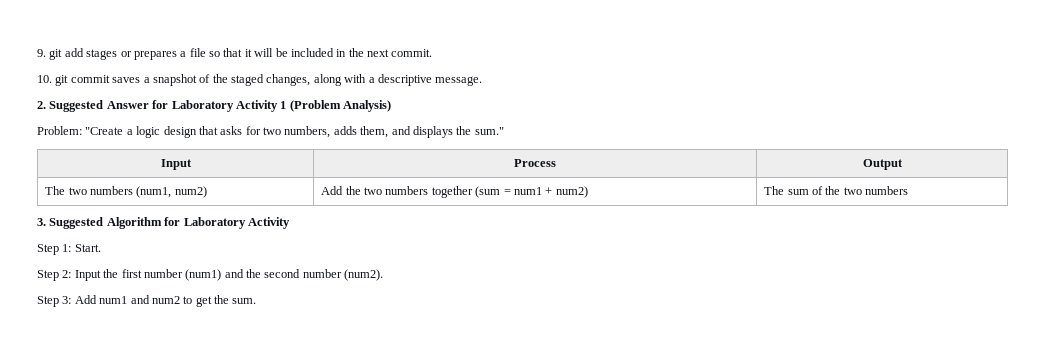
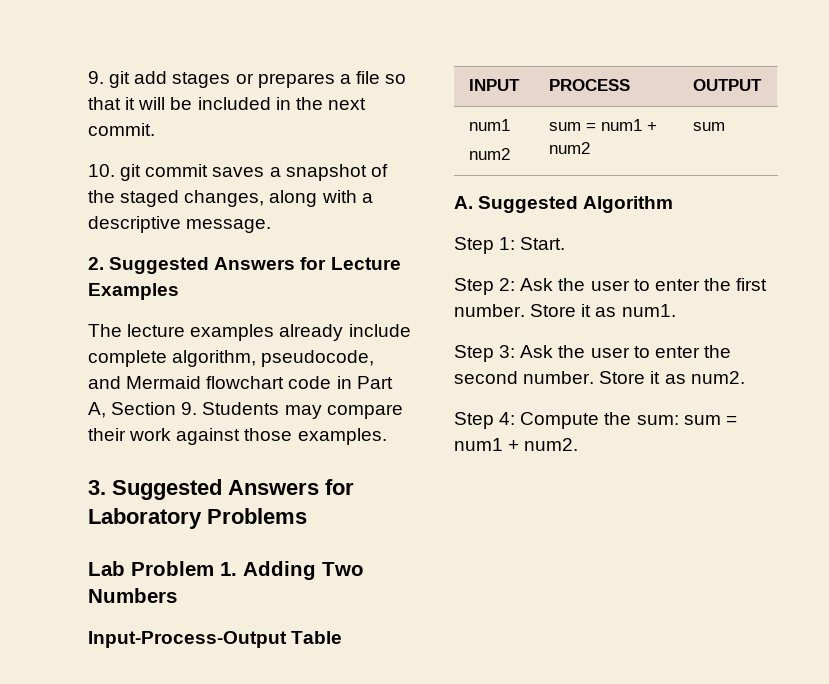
- 2. Suggested Answer for Laboratory Activity 1 (Problem Analysis)
- Problem: "Create a logic design that asks for two numbers, adds them, and displays the sum."
- Input | Process | Output
- The two numbers (num1, num2) | Add the two numbers together (sum = num1 + num2) | The sum of the two numbers
- 3. Suggested Algorithm for Laboratory Activity
+ 2. Suggested Answers for Lecture Examples
+ The lecture examples already include complete algorithm, pseudocode, and Mermaid flowchart code in Part A, Section 9. Students may compare their work against those examples.
+ 3. Suggested Answers for Laboratory Problems
+ Lab Problem 1. Adding Two Numbers
+ Input-Process-Output Table
+ INPUT | PROCESS | OUTPUT
+ num1
+ num2 | sum = num1 + num2 | sum
+ A. Suggested Algorithm
- Step 2: Input the first number (num1) and the second number (num2).
- Step 3: Add num1 and num2 to get the sum.
+ Step 2: Ask the user to enter the first number. Store it as num1.
+ Step 3: Ask the user to enter the second number. Store it as num2.
+ Step 4: Compute the sum: sum = num1 + num2.

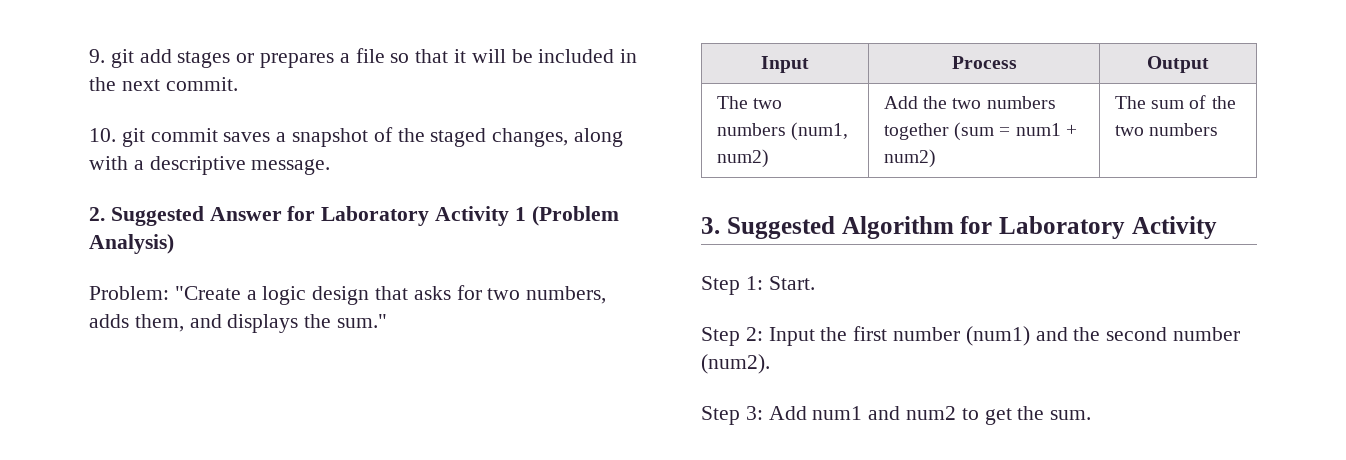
- 2. Suggested Answers for Lecture Examples
- The lecture examples already include complete algorithm, pseudocode, and Mermaid flowchart code in Part A, Section 9. Students may compare their work against those examples.
+ 2. Suggested Answer for Laboratory Activity 1 (Problem Analysis)
+ Problem: "Create a logic design that asks for two numbers, adds them, and displays the sum."
+ Input | Process | Output
+ The two numbers (num1, num2) | Add the two numbers together (sum = num1 + num2) | The sum of the two numbers
- 3. Suggested Answers for Laboratory Problems
- Lab Problem 1. Adding Two Numbers
- Input-Process-Output Table
- INPUT | PROCESS | OUTPUT
- num1
- num2 | sum = num1 + num2 | sum
- A. Suggested Algorithm
+ 3. Suggested Algorithm for Laboratory Activity
- Step 2: Ask the user to enter the first number. Store it as num1.
- Step 3: Ask the user to enter the second number. Store it as num2.
- Step 4: Compute the sum: sum = num1 + num2.
+ Step 2: Input the first number (num1) and the second number (num2).
+ Step 3: Add num1 and num2 to get the sum.

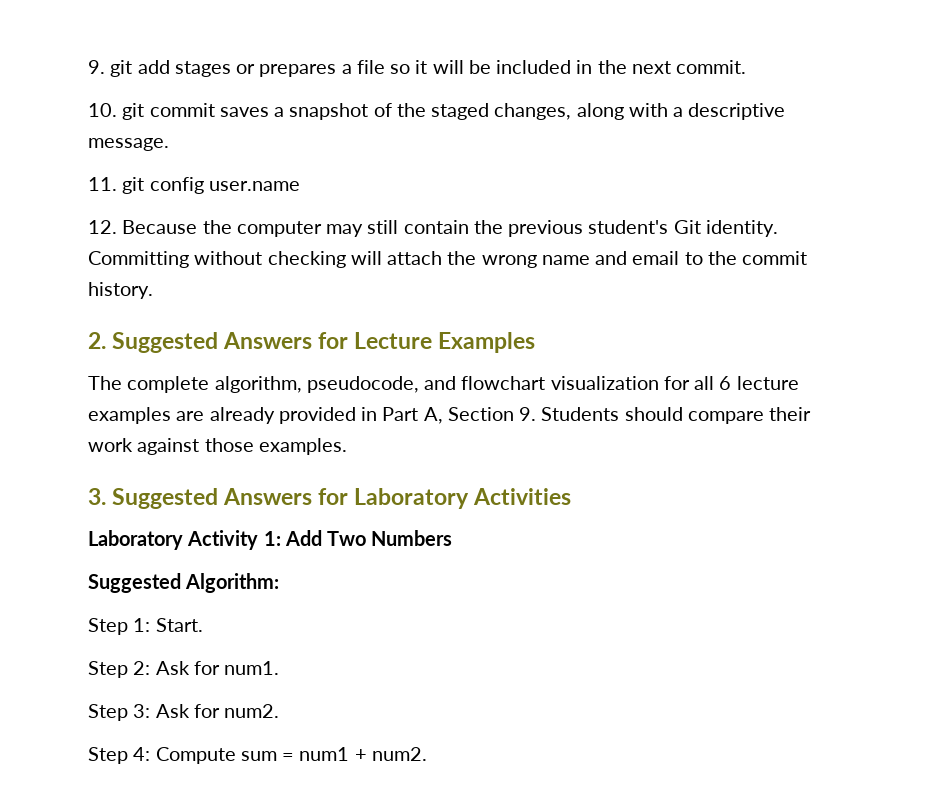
- 9. git add stages or prepares a file so that it will be included in the next commit.
+ 9. git add stages or prepares a file so it will be included in the next commit.
- 2. Suggested Answer for Laboratory Activity 1 (Problem Analysis)
- Problem: "Create a logic design that asks for two numbers, adds them, and displays the sum."
- Input | Process | Output
- The two numbers (num1, num2) | Add the two numbers together (sum = num1 + num2) | The sum of the two numbers
+ 11. git config user.name
+ 12. Because the computer may still contain the previous student's Git identity. Committing without checking will attach the wrong name and email to the commit history.
+ 2. Suggested Answers for Lecture Examples
+ The complete algorithm, pseudocode, and flowchart visualization for all 6 lecture examples are already provided in Part A, Section 9. Students should compare their work against those examples.
- 3. Suggested Algorithm for Laboratory Activity
+ 3. Suggested Answers for Laboratory Activities
+ Laboratory Activity 1: Add Two Numbers
+ Suggested Algorithm:
- Step 2: Input the first number (num1) and the second number (num2).
- Step 3: Add num1 and num2 to get the sum.
+ Step 2: Ask for num1.
+ Step 3: Ask for num2.
+ Step 4: Compute sum = num1 + num2.

